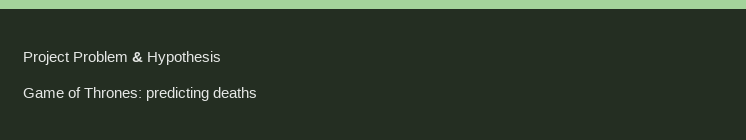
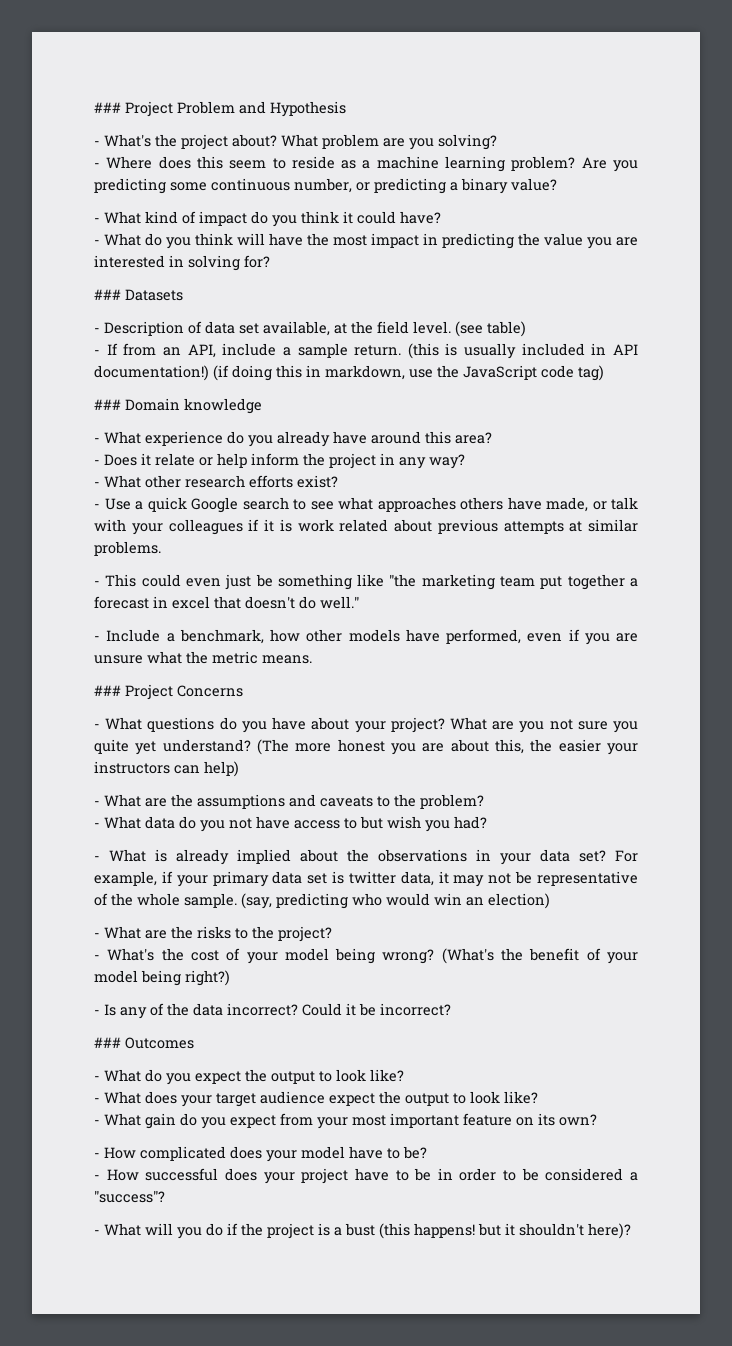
- Project Problem & Hypothesis
+ ### Project Problem and Hypothesis
- Game of Thrones: predicting deaths
+ - What's the project about? What problem are you solving?
+ - Where does this seem to reside as a machine learning problem? Are you predicting some continuous number, or predicting a binary value?
+ - What kind of impact do you think it could have?
+ - What do you think will have the most impact in predicting the value you are interested in solving for?
+ ### Datasets
+ - Description of data set available, at the field level. (see table)
+ - If from an API, include a sample return. (this is usually included in API documentation!) (if doing this in markdown, use the JavaScript code tag)
+ ### Domain knowledge
+ - What experience do you already have around this area?
+ - Does it relate or help inform the project in any way?
+ - What other research efforts exist?
+ - Use a quick Google search to see what approaches others have made, or talk with your colleagues if it is work related about previous attempts at similar problems.
+ - This could even just be something like "the marketing team put together a forecast in excel that doesn't do well."
+ - Include a benchmark, how other models have performed, even if you are unsure what the metric means.
+ ### Project Concerns
+ - What questions do you have about your project? What are you not sure you quite yet understand? (The more honest you are about this, the easier your instructors can help)
+ - What are the assumptions and caveats to the problem?
+ - What data do you not have access to but wish you had?
+ - What is already implied about the observations in your data set? For example, if your primary data set is twitter data, it may not be representative of the whole sample. (say, predicting who would win an election)
+ - What are the risks to the project?
+ - What's the cost of your model being wrong? (What's the benefit of your model being right?)
+ - Is any of the data incorrect? Could it be incorrect?
+ ### Outcomes
+ - What do you expect the output to look like?
+ - What does your target audience expect the output to look like?
+ - What gain do you expect from your most important feature on its own?
+ - How complicated does your model have to be?
+ - How successful does your project have to be in order to be considered a "success"?
+ - What will you do if the project is a bust (this happens! but it shouldn't here)?

